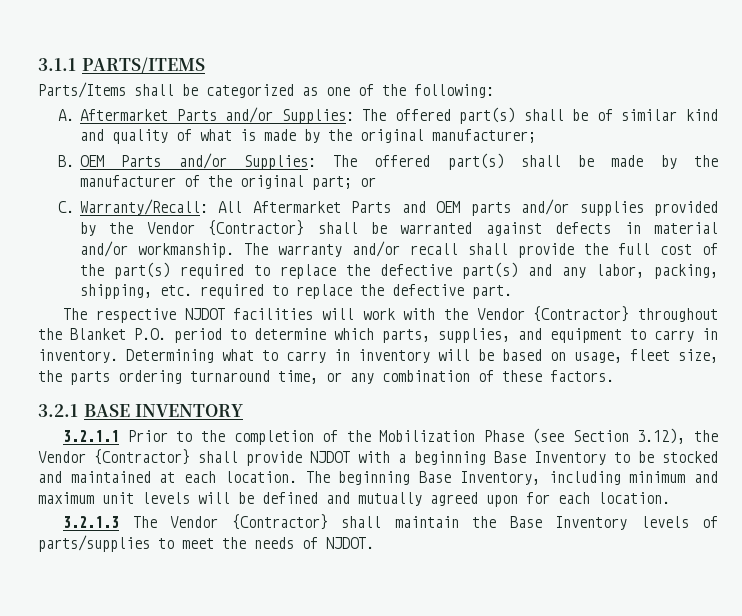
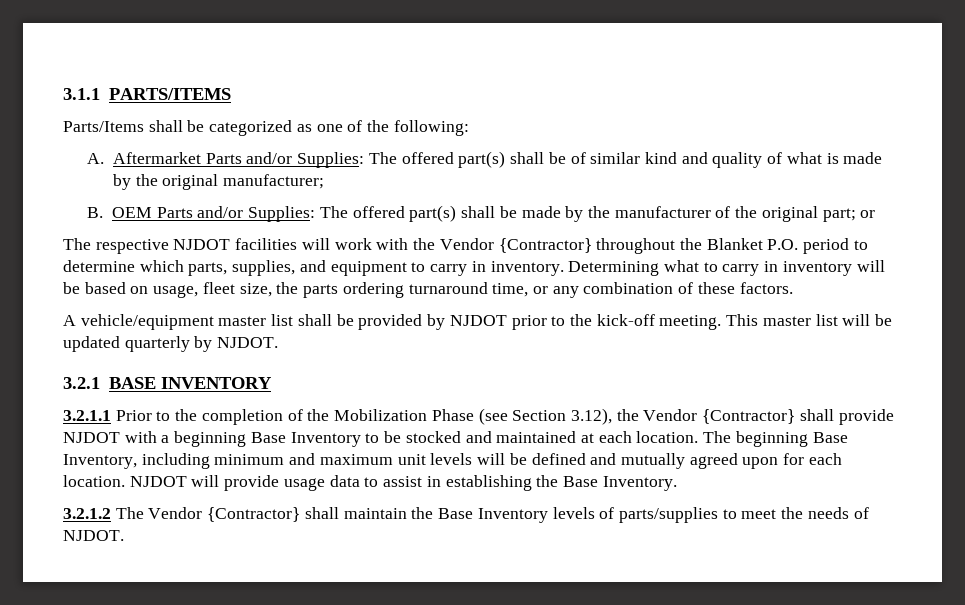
- C. Warranty/Recall: All Aftermarket Parts and OEM parts and/or supplies provided by the Vendor {Contractor} shall be warranted against defects in material and/or workmanship. The warranty and/or recall shall provide the full cost of the part(s) required to replace the defective part(s) and any labor, packing, shipping, etc. required to replace the defective part.
+ A vehicle/equipment master list shall be provided by NJDOT prior to the kick-off meeting. This master list will be updated quarterly by NJDOT.
- The beginning Base Inventory, including minimum and maximum unit levels will be defined and mutually agreed upon for each location.
- 3.2.1.3 The Vendor {Contractor} shall maintain the Base Inventory levels of parts/supplies to meet the needs of NJDOT.
+ The beginning Base Inventory, including minimum and maximum unit levels will be defined and mutually agreed upon for each location. NJDOT will provide usage data to assist in establishing the Base Inventory.
+ 3.2.1.2 The Vendor {Contractor} shall maintain the Base Inventory levels of parts/supplies to meet the needs of NJDOT.

